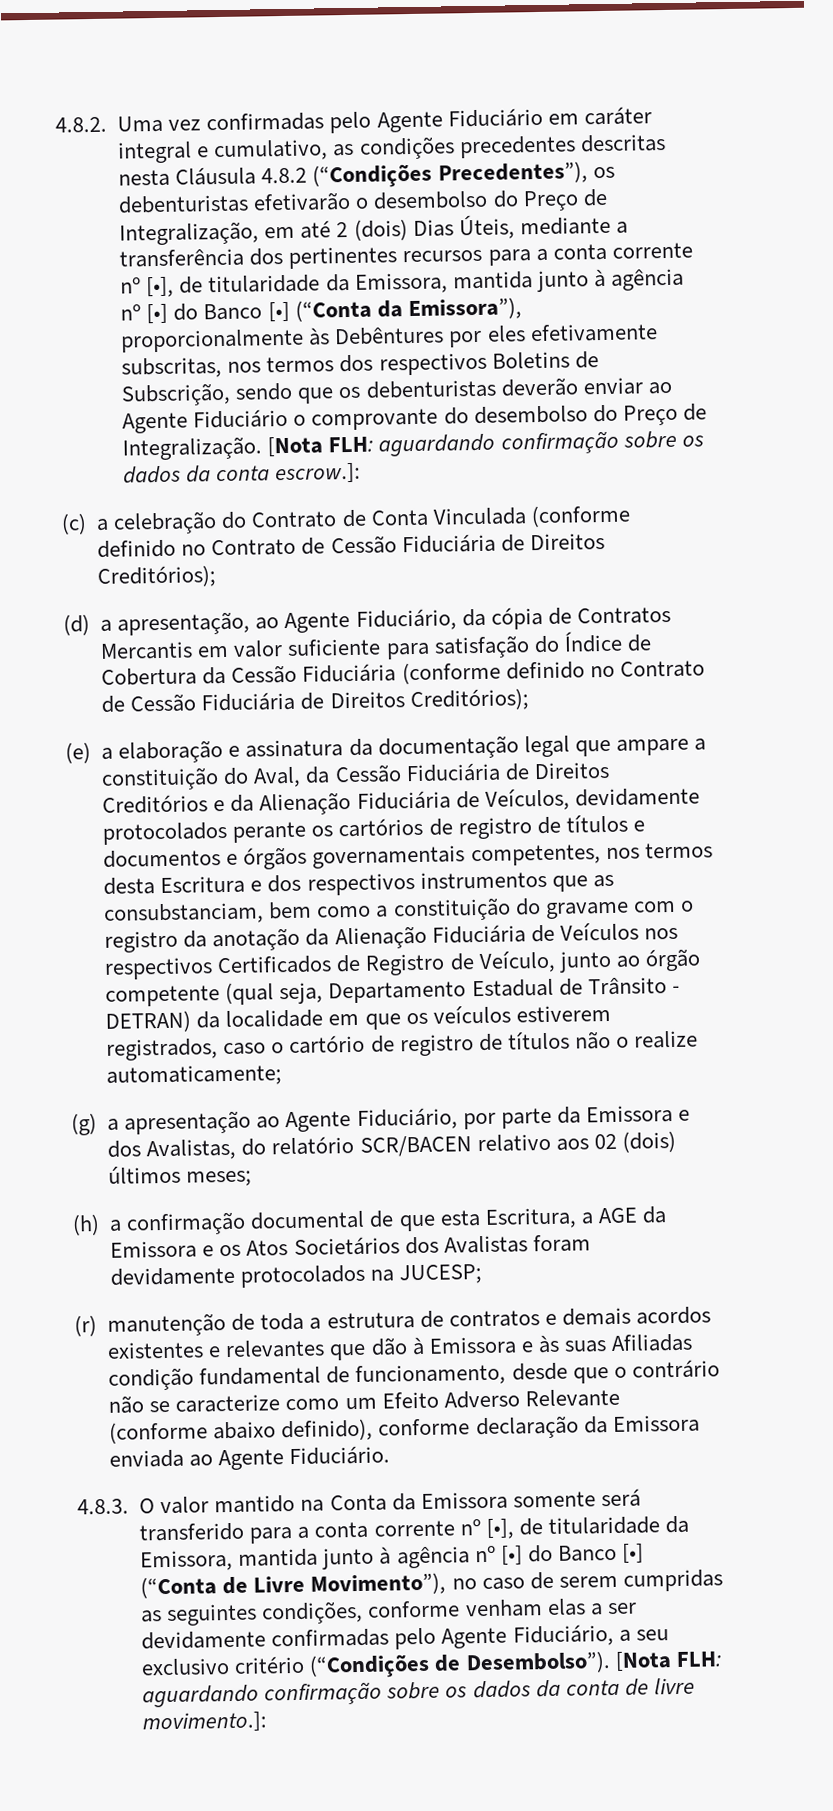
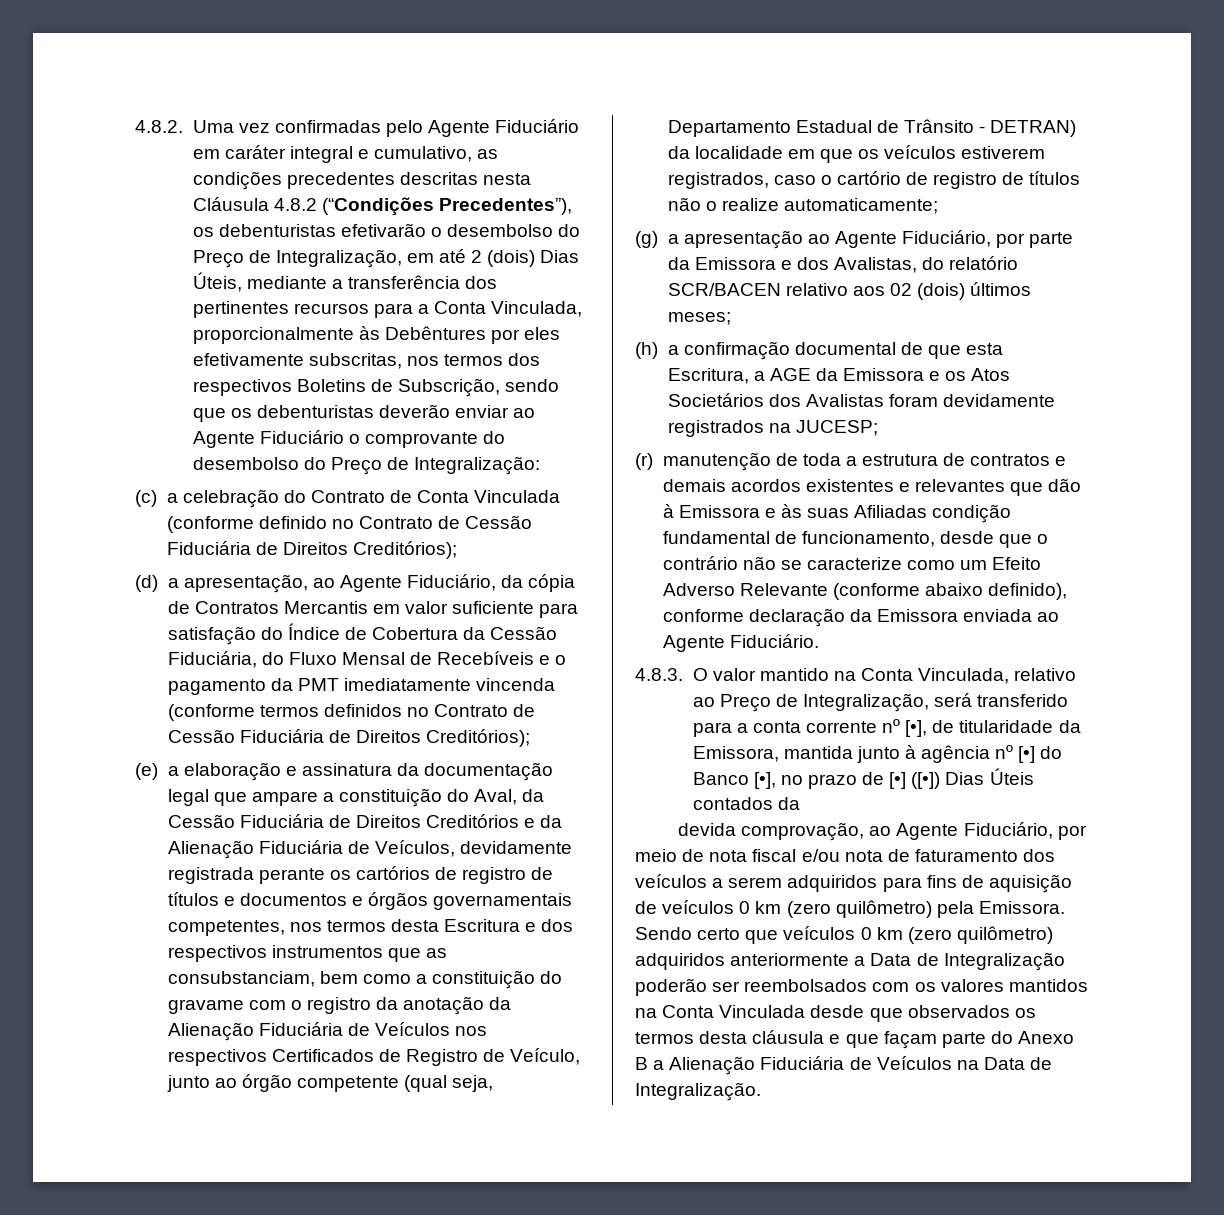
- 4.8.2. Uma vez confirmadas pelo Agente Fiduciário em caráter integral e cumulativo, as condições precedentes descritas nesta Cláusula 4.8.2 (“Condições Precedentes”), os debenturistas efetivarão o desembolso do Preço de Integralização, em até 2 (dois) Dias Úteis, mediante a transferência dos pertinentes recursos para a conta corrente nº [•], de titularidade da Emissora, mantida junto à agência nº [•] do Banco [•] (“Conta da Emissora”), proporcionalmente às Debêntures por eles efetivamente subscritas, nos termos dos respectivos Boletins de Subscrição, sendo que os debenturistas deverão enviar ao Agente Fiduciário o comprovante do desembolso do Preço de Integralização. [Nota FLH: aguardando confirmação sobre os dados da conta escrow.]:
+ 4.8.2. Uma vez confirmadas pelo Agente Fiduciário em caráter integral e cumulativo, as condições precedentes descritas nesta Cláusula 4.8.2 (“Condições Precedentes”), os debenturistas efetivarão o desembolso do Preço de Integralização, em até 2 (dois) Dias Úteis, mediante a transferência dos pertinentes recursos para a Conta Vinculada, proporcionalmente às Debêntures por eles efetivamente subscritas, nos termos dos respectivos Boletins de Subscrição, sendo que os debenturistas deverão enviar ao Agente Fiduciário o comprovante do desembolso do Preço de Integralização:
- (d) a apresentação, ao Agente Fiduciário, da cópia de Contratos Mercantis em valor suficiente para satisfação do Índice de Cobertura da Cessão Fiduciária (conforme definido no Contrato de Cessão Fiduciária de Direitos Creditórios);
+ (d) a apresentação, ao Agente Fiduciário, da cópia de Contratos Mercantis em valor suficiente para satisfação do Índice de Cobertura da Cessão Fiduciária, do Fluxo Mensal de Recebíveis e o pagamento da PMT imediatamente vincenda (conforme termos definidos no Contrato de Cessão Fiduciária de Direitos Creditórios);
- (e) a elaboração e assinatura da documentação legal que ampare a constituição do Aval, da Cessão Fiduciária de Direitos Creditórios e da Alienação Fiduciária de Veículos, devidamente protocolados perante os cartórios de registro de títulos e documentos e órgãos governamentais competentes, nos termos desta Escritura e dos respectivos instrumentos que as consubstanciam, bem como a constituição do gravame com o registro da anotação da Alienação Fiduciária de Veículos nos respectivos Certificados de Registro de Veículo, junto ao órgão competente (qual seja, Departamento Estadual de Trânsito - DETRAN) da localidade em que os veículos estiverem registrados, caso o cartório de registro de títulos não o realize automaticamente;
+ (e) a elaboração e assinatura da documentação legal que ampare a constituição do Aval, da Cessão Fiduciária de Direitos Creditórios e da Alienação Fiduciária de Veículos, devidamente registrada perante os cartórios de registro de títulos e documentos e órgãos governamentais competentes, nos termos desta Escritura e dos respectivos instrumentos que as consubstanciam, bem como a constituição do gravame com o registro da anotação da Alienação Fiduciária de Veículos nos respectivos Certificados de Registro de Veículo, junto ao órgão competente (qual seja, Departamento Estadual de Trânsito - DETRAN) da localidade em que os veículos estiverem registrados, caso o cartório de registro de títulos não o realize automaticamente;
- (h) a confirmação documental de que esta Escritura, a AGE da Emissora e os Atos Societários dos Avalistas foram devidamente protocolados na JUCESP;
+ (h) a confirmação documental de que esta Escritura, a AGE da Emissora e os Atos Societários dos Avalistas foram devidamente registrados na JUCESP;
- 4.8.3. O valor mantido na Conta da Emissora somente será transferido para a conta corrente nº [•], de titularidade da Emissora, mantida junto à agência nº [•] do Banco [•] (“Conta de Livre Movimento”), no caso de serem cumpridas as seguintes condições, conforme venham elas a ser devidamente confirmadas pelo Agente Fiduciário, a seu exclusivo critério (“Condições de Desembolso”). [Nota FLH: aguardando confirmação sobre os dados da conta de livre movimento.]:
+ 4.8.3. O valor mantido na Conta Vinculada, relativo ao Preço de Integralização, será transferido para a conta corrente nº [•], de titularidade da Emissora, mantida junto à agência nº [•] do Banco [•], no prazo de [•] ([•]) Dias Úteis contados da
+ devida comprovação, ao Agente Fiduciário, por meio de nota fiscal e/ou nota de faturamento dos veículos a serem adquiridos para fins de aquisição de veículos 0 km (zero quilômetro) pela Emissora. Sendo certo que veículos 0 km (zero quilômetro) adquiridos anteriormente a Data de Integralização poderão ser reembolsados com os valores mantidos na Conta Vinculada desde que observados os termos desta cláusula e que façam parte do Anexo B a Alienação Fiduciária de Veículos na Data de Integralização.

